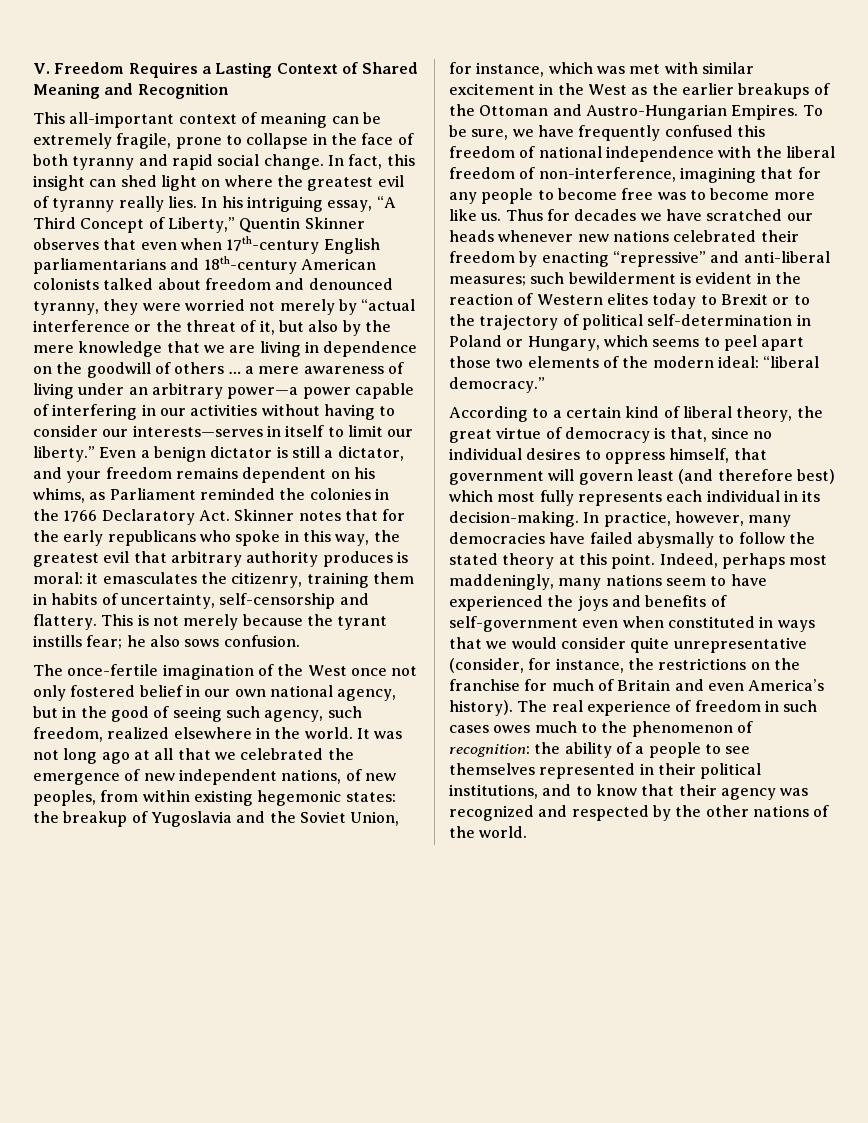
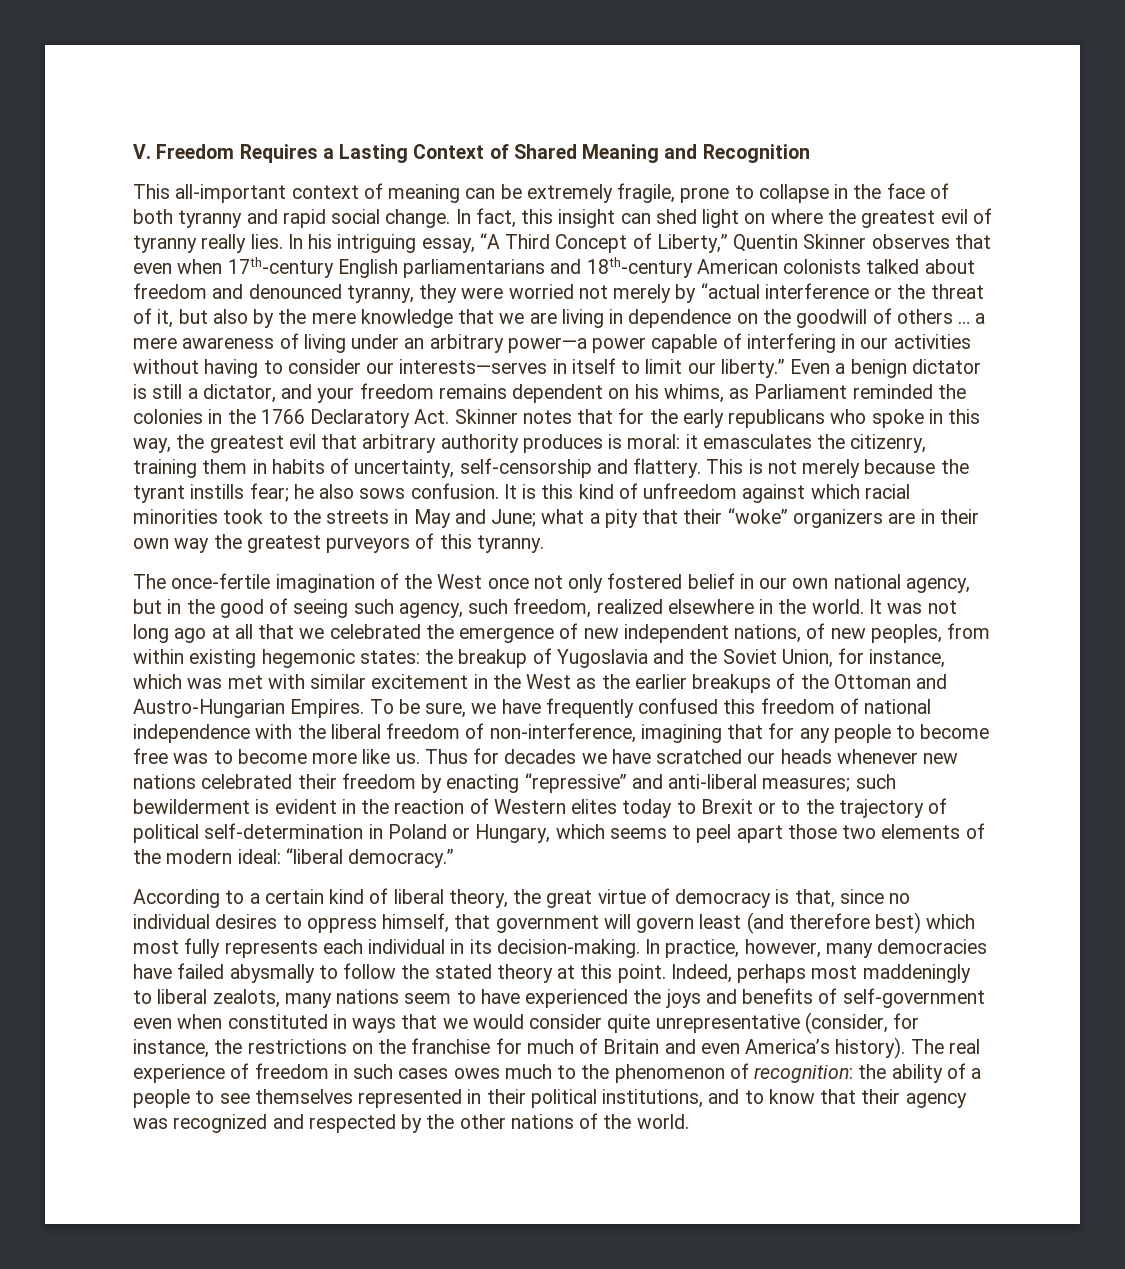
+ It is this kind of unfreedom against which racial minorities took to the streets in May and June; what a pity that their “woke” organizers are in their own way the greatest purveyors of this tyranny.
- Indeed, perhaps most maddeningly, many nations seem to have experienced the joys and benefits of self-government even when constituted in ways that we would consider quite unrepresentative (consider, for instance, the restrictions on the franchise for much of Britain and even America’s history).
+ Indeed, perhaps most maddeningly to liberal zealots, many nations seem to have experienced the joys and benefits of self-government even when constituted in ways that we would consider quite unrepresentative (consider, for instance, the restrictions on the franchise for much of Britain and even America’s history).

